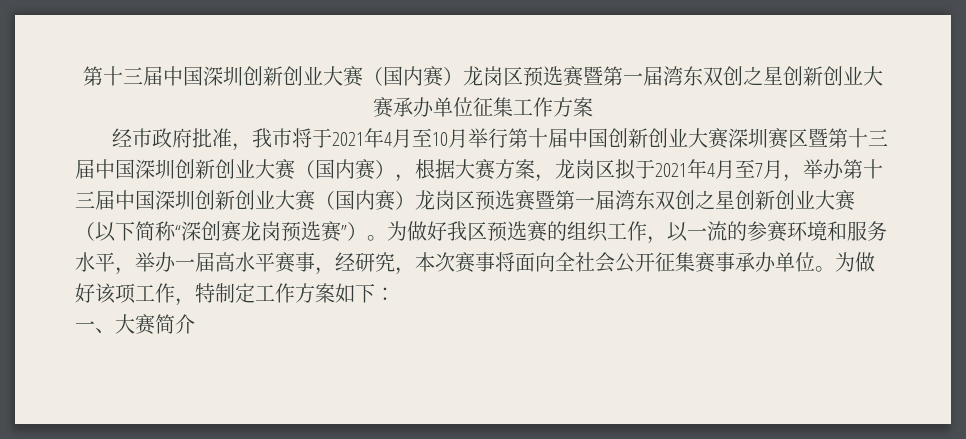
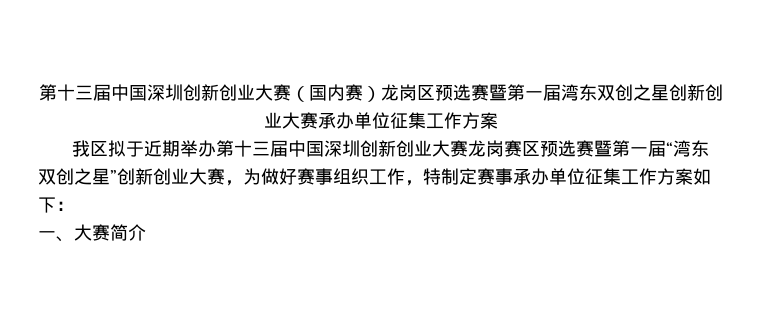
- 经市政府批准，我市将于2021年4月至10月举行第十届中国创新创业大赛深圳赛区暨第十三届中国深圳创新创业大赛（国内赛），根据大赛方案，龙岗区拟于2021年4月至7月，举办第十三届中国深圳创新创业大赛（国内赛）龙岗区预选赛暨第一届湾东双创之星创新创业大赛（以下简称“深创赛龙岗预选赛”）。为做好我区预选赛的组织工作，以一流的参赛环境和服务水平，举办一届高水平赛事，经研究，本次赛事将面向全社会公开征集赛事承办单位。为做好该项工作，特制定工作方案如下：
+ 我区拟于近期举办第十三届中国深圳创新创业大赛龙岗赛区预选赛暨第一届“湾东双创之星”创新创业大赛，为做好赛事组织工作，特制定赛事承办单位征集工作方案如下：

